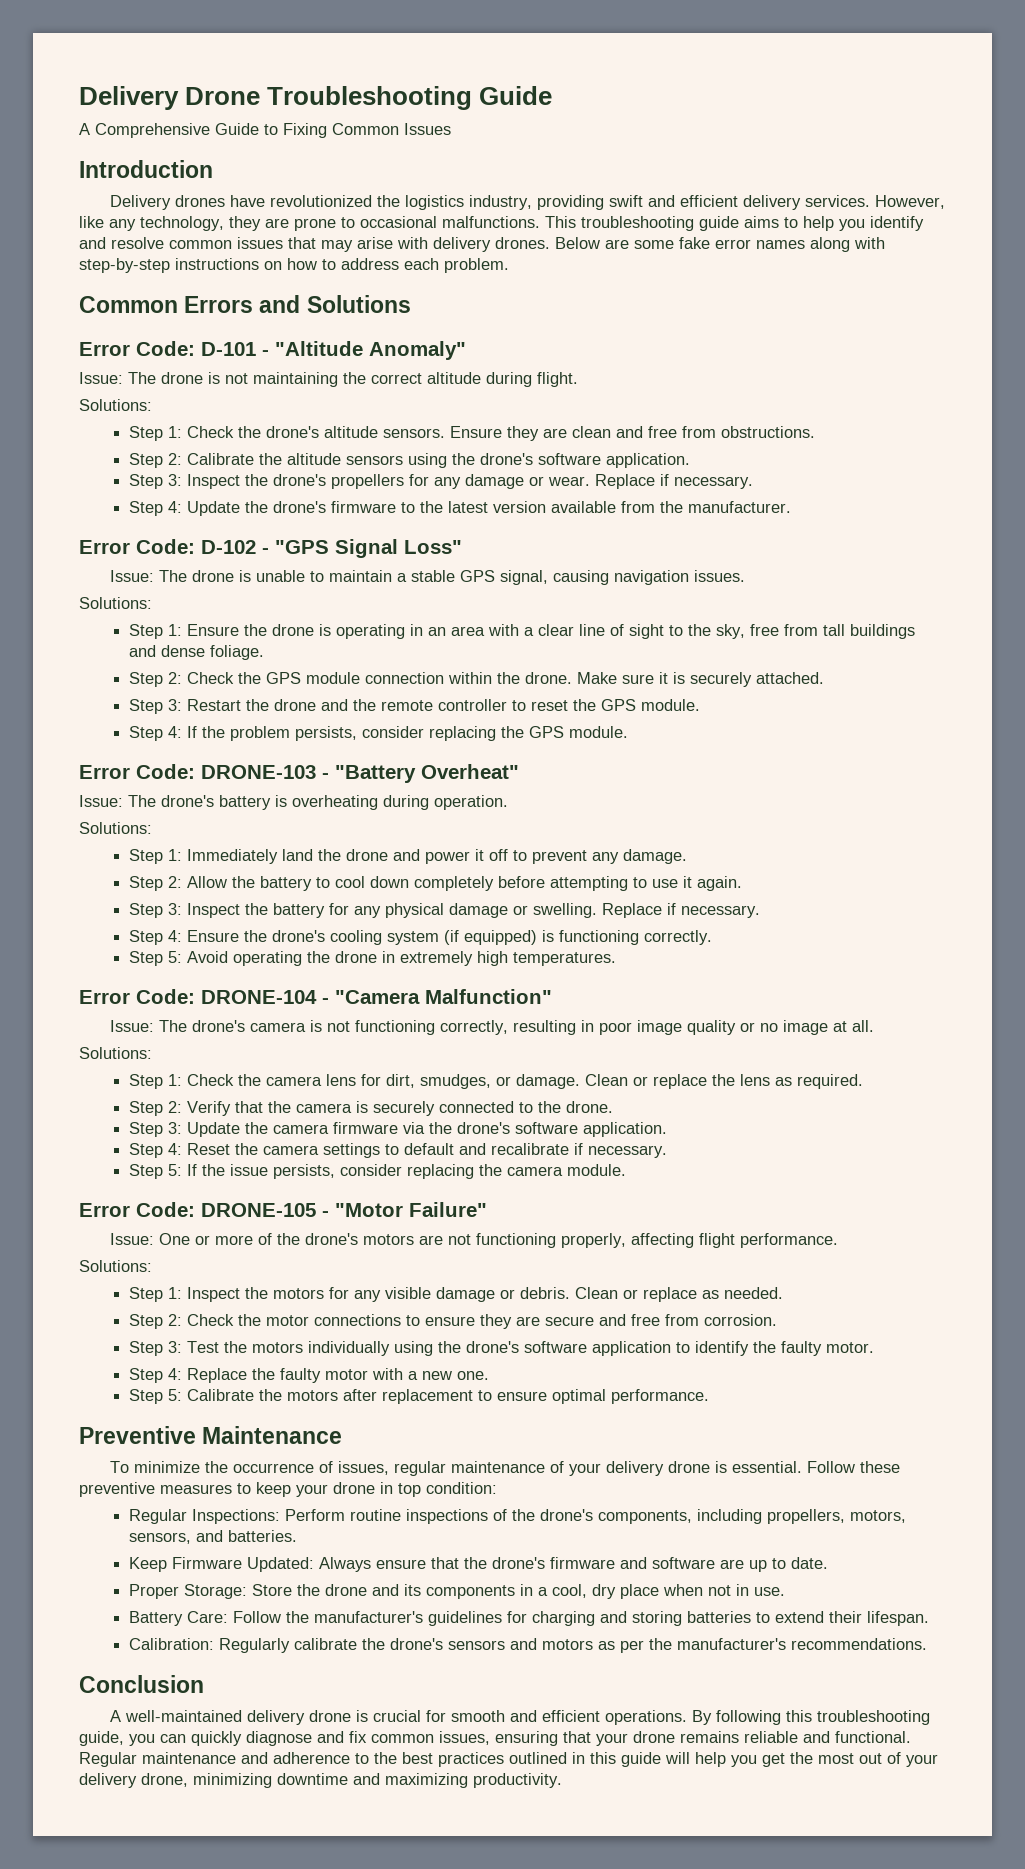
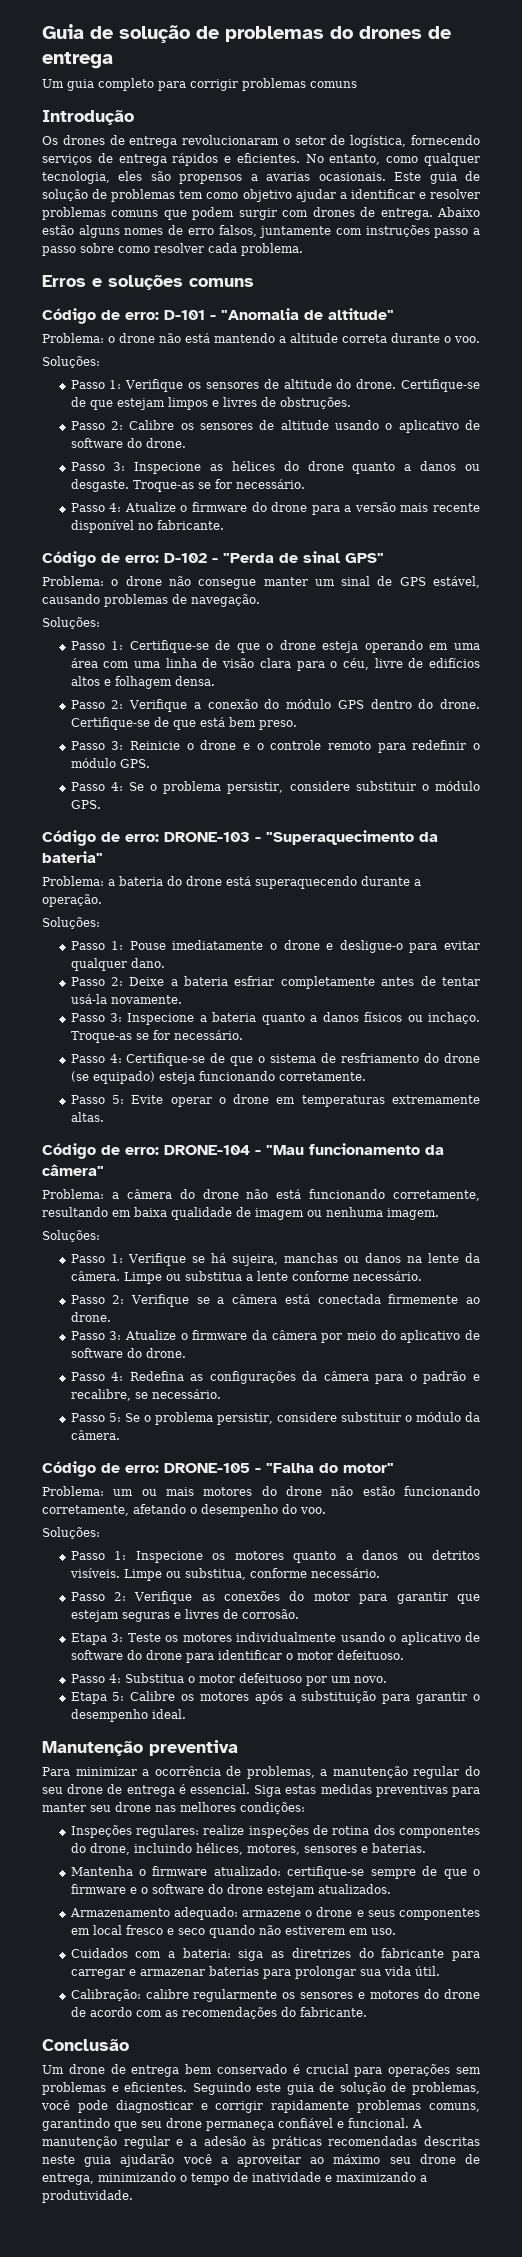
- Delivery Drone Troubleshooting Guide
- A Comprehensive Guide to Fixing Common Issues
- Introduction
- Delivery drones have revolutionized the logistics industry, providing swift and efficient delivery services. However, like any technology, they are prone to occasional malfunctions. This troubleshooting guide aims to help you identify and resolve common issues that may arise with delivery drones. Below are some fake error names along with step-by-step instructions on how to address each problem.
- Common Errors and Solutions
- Error Code: D-101 - "Altitude Anomaly"
- Issue: The drone is not maintaining the correct altitude during flight.
- Solutions:
- Step 1: Check the drone's altitude sensors. Ensure they are clean and free from obstructions.
- Step 2: Calibrate the altitude sensors using the drone's software application.
- Step 3: Inspect the drone's propellers for any damage or wear. Replace if necessary.
- Step 4: Update the drone's firmware to the latest version available from the manufacturer.
- Error Code: D-102 - "GPS Signal Loss"
- Issue: The drone is unable to maintain a stable GPS signal, causing navigation issues.
- Solutions:
- Step 1: Ensure the drone is operating in an area with a clear line of sight to the sky, free from tall buildings and dense foliage.
- Step 2: Check the GPS module connection within the drone. Make sure it is securely attached.
- Step 3: Restart the drone and the remote controller to reset the GPS module.
- Step 4: If the problem persists, consider replacing the GPS module.
- Error Code: DRONE-103 - "Battery Overheat"
- Issue: The drone's battery is overheating during operation.
- Solutions:
- Step 1: Immediately land the drone and power it off to prevent any damage.
- Step 2: Allow the battery to cool down completely before attempting to use it again.
- Step 3: Inspect the battery for any physical damage or swelling. Replace if necessary.
- Step 4: Ensure the drone's cooling system (if equipped) is functioning correctly.
- Step 5: Avoid operating the drone in extremely high temperatures.
- Error Code: DRONE-104 - "Camera Malfunction"
- Issue: The drone's camera is not functioning correctly, resulting in poor image quality or no image at all.
- Solutions:
- Step 1: Check the camera lens for dirt, smudges, or damage. Clean or replace the lens as required.
- Step 2: Verify that the camera is securely connected to the drone.
- Step 3: Update the camera firmware via the drone's software application.
- Step 4: Reset the camera settings to default and recalibrate if necessary.
- Step 5: If the issue persists, consider replacing the camera module.
- Error Code: DRONE-105 - "Motor Failure"
- Issue: One or more of the drone's motors are not functioning properly, affecting flight performance.
- Solutions:
- Step 1: Inspect the motors for any visible damage or debris. Clean or replace as needed.
- Step 2: Check the motor connections to ensure they are secure and free from corrosion.
- Step 3: Test the motors individually using the drone's software application to identify the faulty motor.
- Step 4: Replace the faulty motor with a new one.
- Step 5: Calibrate the motors after replacement to ensure optimal performance.
- Preventive Maintenance
- To minimize the occurrence of issues, regular maintenance of your delivery drone is essential. Follow these preventive measures to keep your drone in top condition:
- Regular Inspections: Perform routine inspections of the drone's components, including propellers, motors, sensors, and batteries.
- Keep Firmware Updated: Always ensure that the drone's firmware and software are up to date.
- Proper Storage: Store the drone and its components in a cool, dry place when not in use.
- Battery Care: Follow the manufacturer's guidelines for charging and storing batteries to extend their lifespan.
- Calibration: Regularly calibrate the drone's sensors and motors as per the manufacturer's recommendations.
- Conclusion
- A well-maintained delivery drone is crucial for smooth and efficient operations. By following this troubleshooting guide, you can quickly diagnose and fix common issues, ensuring that your drone remains reliable and functional. Regular maintenance and adherence to the best practices outlined in this guide will help you get the most out of your delivery drone, minimizing downtime and maximizing productivity.
+ Guia de solução de problemas do drones de entrega
+ Um guia completo para corrigir problemas comuns
+ Introdução
+ Os drones de entrega revolucionaram o setor de logística, fornecendo serviços de entrega rápidos e eficientes. No entanto, como qualquer tecnologia, eles são propensos a avarias ocasionais. Este guia de solução de problemas tem como objetivo ajudar a identificar e resolver problemas comuns que podem surgir com drones de entrega. Abaixo estão alguns nomes de erro falsos, juntamente com instruções passo a passo sobre como resolver cada problema.
+ Erros e soluções comuns
+ Código de erro: D-101 - "Anomalia de altitude"
+ Problema: o drone não está mantendo a altitude correta durante o voo.
+ Soluções:
+ Passo 1: Verifique os sensores de altitude do drone. Certifique-se de que estejam limpos e livres de obstruções.
+ Passo 2: Calibre os sensores de altitude usando o aplicativo de software do drone.
+ Passo 3: Inspecione as hélices do drone quanto a danos ou desgaste. Troque-as se for necessário.
+ Passo 4: Atualize o firmware do drone para a versão mais recente disponível no fabricante.
+ Código de erro: D-102 - "Perda de sinal GPS"
+ Problema: o drone não consegue manter um sinal de GPS estável, causando problemas de navegação.
+ Soluções:
+ Passo 1: Certifique-se de que o drone esteja operando em uma área com uma linha de visão clara para o céu, livre de edifícios altos e folhagem densa.
+ Passo 2: Verifique a conexão do módulo GPS dentro do drone. Certifique-se de que está bem preso.
+ Passo 3: Reinicie o drone e o controle remoto para redefinir o módulo GPS.
+ Passo 4: Se o problema persistir, considere substituir o módulo GPS.
+ Código de erro: DRONE-103 - "Superaquecimento da bateria"
+ Problema: a bateria do drone está superaquecendo durante a operação.
+ Soluções:
+ Passo 1: Pouse imediatamente o drone e desligue-o para evitar qualquer dano.
+ Passo 2: Deixe a bateria esfriar completamente antes de tentar usá-la novamente.
+ Passo 3: Inspecione a bateria quanto a danos físicos ou inchaço. Troque-as se for necessário.
+ Passo 4: Certifique-se de que o sistema de resfriamento do drone (se equipado) esteja funcionando corretamente.
+ Passo 5: Evite operar o drone em temperaturas extremamente altas.
+ Código de erro: DRONE-104 - "Mau funcionamento da câmera"
+ Problema: a câmera do drone não está funcionando corretamente, resultando em baixa qualidade de imagem ou nenhuma imagem.
+ Soluções:
+ Passo 1: Verifique se há sujeira, manchas ou danos na lente da câmera. Limpe ou substitua a lente conforme necessário.
+ Passo 2: Verifique se a câmera está conectada firmemente ao drone.
+ Passo 3: Atualize o firmware da câmera por meio do aplicativo de software do drone.
+ Passo 4: Redefina as configurações da câmera para o padrão e recalibre, se necessário.
+ Passo 5: Se o problema persistir, considere substituir o módulo da câmera.
+ Código de erro: DRONE-105 - "Falha do motor"
+ Problema: um ou mais motores do drone não estão funcionando corretamente, afetando o desempenho do voo.
+ Soluções:
+ Passo 1: Inspecione os motores quanto a danos ou detritos visíveis. Limpe ou substitua, conforme necessário.
+ Passo 2: Verifique as conexões do motor para garantir que estejam seguras e livres de corrosão.
+ Etapa 3: Teste os motores individualmente usando o aplicativo de software do drone para identificar o motor defeituoso.
+ Passo 4: Substitua o motor defeituoso por um novo.
+ Etapa 5: Calibre os motores após a substituição para garantir o desempenho ideal.
+ Manutenção preventiva
+ Para minimizar a ocorrência de problemas, a manutenção regular do seu drone de entrega é essencial. Siga estas medidas preventivas para manter seu drone nas melhores condições:
+ Inspeções regulares: realize inspeções de rotina dos componentes do drone, incluindo hélices, motores, sensores e baterias.
+ Mantenha o firmware atualizado: certifique-se sempre de que o firmware e o software do drone estejam atualizados.
+ Armazenamento adequado: armazene o drone e seus componentes em local fresco e seco quando não estiverem em uso.
+ Cuidados com a bateria: siga as diretrizes do fabricante para carregar e armazenar baterias para prolongar sua vida útil.
+ Calibração: calibre regularmente os sensores e motores do drone de acordo com as recomendações do fabricante.
+ Conclusão
+ Um drone de entrega bem conservado é crucial para operações sem problemas e eficientes. Seguindo este guia de solução de problemas, você pode diagnosticar e corrigir rapidamente problemas comuns, garantindo que seu drone permaneça confiável e funcional. A manutenção regular e a adesão às práticas recomendadas descritas neste guia ajudarão você a aproveitar ao máximo seu drone de entrega, minimizando o tempo de inatividade e maximizando a produtividade.

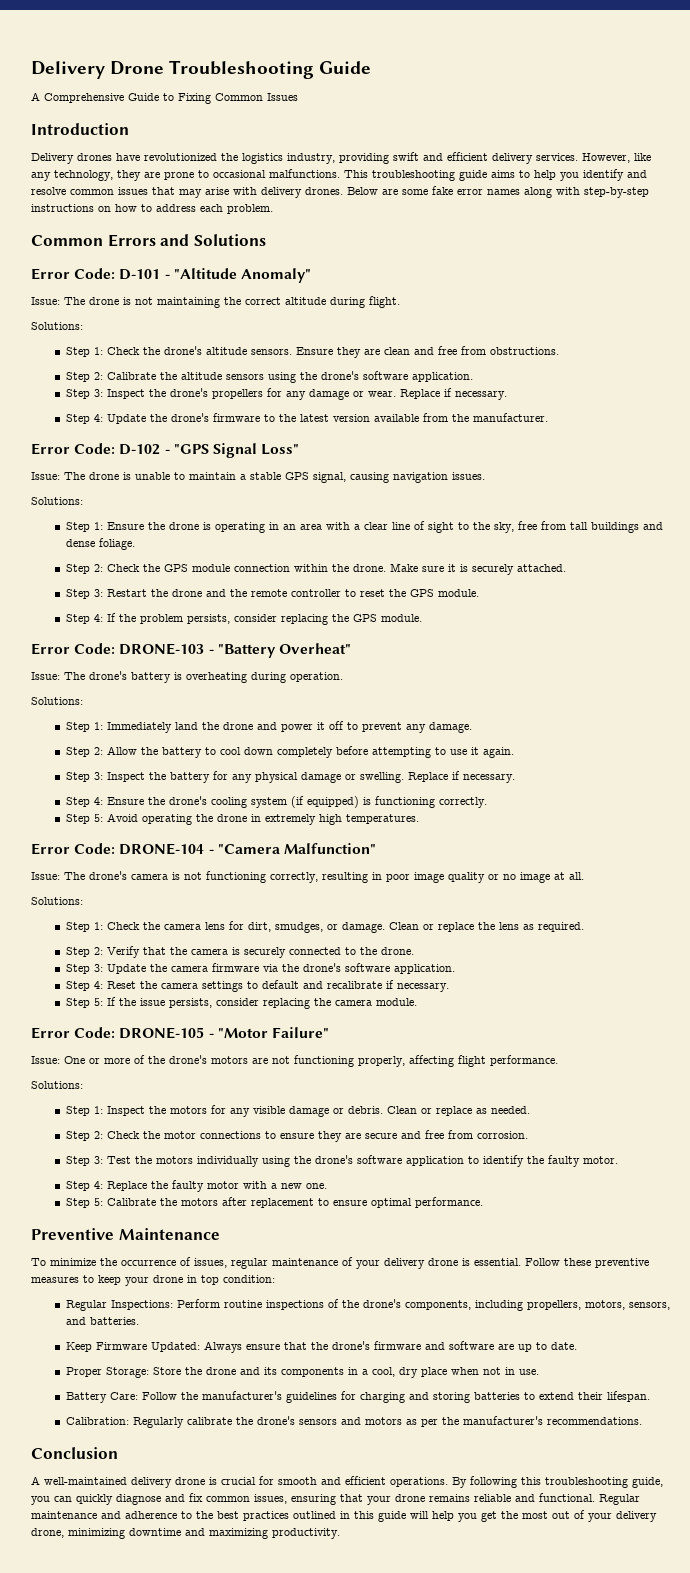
- Guia de solução de problemas do drones de entrega
- Um guia completo para corrigir problemas comuns
- Introdução
- Os drones de entrega revolucionaram o setor de logística, fornecendo serviços de entrega rápidos e eficientes. No entanto, como qualquer tecnologia, eles são propensos a avarias ocasionais. Este guia de solução de problemas tem como objetivo ajudar a identificar e resolver problemas comuns que podem surgir com drones de entrega. Abaixo estão alguns nomes de erro falsos, juntamente com instruções passo a passo sobre como resolver cada problema.
- Erros e soluções comuns
- Código de erro: D-101 - "Anomalia de altitude"
- Problema: o drone não está mantendo a altitude correta durante o voo.
- Soluções:
- Passo 1: Verifique os sensores de altitude do drone. Certifique-se de que estejam limpos e livres de obstruções.
- Passo 2: Calibre os sensores de altitude usando o aplicativo de software do drone.
- Passo 3: Inspecione as hélices do drone quanto a danos ou desgaste. Troque-as se for necessário.
- Passo 4: Atualize o firmware do drone para a versão mais recente disponível no fabricante.
- Código de erro: D-102 - "Perda de sinal GPS"
- Problema: o drone não consegue manter um sinal de GPS estável, causando problemas de navegação.
- Soluções:
- Passo 1: Certifique-se de que o drone esteja operando em uma área com uma linha de visão clara para o céu, livre de edifícios altos e folhagem densa.
- Passo 2: Verifique a conexão do módulo GPS dentro do drone. Certifique-se de que está bem preso.
- Passo 3: Reinicie o drone e o controle remoto para redefinir o módulo GPS.
- Passo 4: Se o problema persistir, considere substituir o módulo GPS.
- Código de erro: DRONE-103 - "Superaquecimento da bateria"
- Problema: a bateria do drone está superaquecendo durante a operação.
- Soluções:
- Passo 1: Pouse imediatamente o drone e desligue-o para evitar qualquer dano.
- Passo 2: Deixe a bateria esfriar completamente antes de tentar usá-la novamente.
- Passo 3: Inspecione a bateria quanto a danos físicos ou inchaço. Troque-as se for necessário.
- Passo 4: Certifique-se de que o sistema de resfriamento do drone (se equipado) esteja funcionando corretamente.
- Passo 5: Evite operar o drone em temperaturas extremamente altas.
- Código de erro: DRONE-104 - "Mau funcionamento da câmera"
- Problema: a câmera do drone não está funcionando corretamente, resultando em baixa qualidade de imagem ou nenhuma imagem.
- Soluções:
- Passo 1: Verifique se há sujeira, manchas ou danos na lente da câmera. Limpe ou substitua a lente conforme necessário.
- Passo 2: Verifique se a câmera está conectada firmemente ao drone.
- Passo 3: Atualize o firmware da câmera por meio do aplicativo de software do drone.
- Passo 4: Redefina as configurações da câmera para o padrão e recalibre, se necessário.
- Passo 5: Se o problema persistir, considere substituir o módulo da câmera.
- Código de erro: DRONE-105 - "Falha do motor"
- Problema: um ou mais motores do drone não estão funcionando corretamente, afetando o desempenho do voo.
- Soluções:
- Passo 1: Inspecione os motores quanto a danos ou detritos visíveis. Limpe ou substitua, conforme necessário.
- Passo 2: Verifique as conexões do motor para garantir que estejam seguras e livres de corrosão.
- Etapa 3: Teste os motores individualmente usando o aplicativo de software do drone para identificar o motor defeituoso.
- Passo 4: Substitua o motor defeituoso por um novo.
- Etapa 5: Calibre os motores após a substituição para garantir o desempenho ideal.
- Manutenção preventiva
- Para minimizar a ocorrência de problemas, a manutenção regular do seu drone de entrega é essencial. Siga estas medidas preventivas para manter seu drone nas melhores condições:
- Inspeções regulares: realize inspeções de rotina dos componentes do drone, incluindo hélices, motores, sensores e baterias.
- Mantenha o firmware atualizado: certifique-se sempre de que o firmware e o software do drone estejam atualizados.
- Armazenamento adequado: armazene o drone e seus componentes em local fresco e seco quando não estiverem em uso.
- Cuidados com a bateria: siga as diretrizes do fabricante para carregar e armazenar baterias para prolongar sua vida útil.
- Calibração: calibre regularmente os sensores e motores do drone de acordo com as recomendações do fabricante.
- Conclusão
- Um drone de entrega bem conservado é crucial para operações sem problemas e eficientes. Seguindo este guia de solução de problemas, você pode diagnosticar e corrigir rapidamente problemas comuns, garantindo que seu drone permaneça confiável e funcional. A manutenção regular e a adesão às práticas recomendadas descritas neste guia ajudarão você a aproveitar ao máximo seu drone de entrega, minimizando o tempo de inatividade e maximizando a produtividade.
+ Delivery Drone Troubleshooting Guide
+ A Comprehensive Guide to Fixing Common Issues
+ Introduction
+ Delivery drones have revolutionized the logistics industry, providing swift and efficient delivery services. However, like any technology, they are prone to occasional malfunctions. This troubleshooting guide aims to help you identify and resolve common issues that may arise with delivery drones. Below are some fake error names along with step-by-step instructions on how to address each problem.
+ Common Errors and Solutions
+ Error Code: D-101 - "Altitude Anomaly"
+ Issue: The drone is not maintaining the correct altitude during flight.
+ Solutions:
+ Step 1: Check the drone's altitude sensors. Ensure they are clean and free from obstructions.
+ Step 2: Calibrate the altitude sensors using the drone's software application.
+ Step 3: Inspect the drone's propellers for any damage or wear. Replace if necessary.
+ Step 4: Update the drone's firmware to the latest version available from the manufacturer.
+ Error Code: D-102 - "GPS Signal Loss"
+ Issue: The drone is unable to maintain a stable GPS signal, causing navigation issues.
+ Solutions:
+ Step 1: Ensure the drone is operating in an area with a clear line of sight to the sky, free from tall buildings and dense foliage.
+ Step 2: Check the GPS module connection within the drone. Make sure it is securely attached.
+ Step 3: Restart the drone and the remote controller to reset the GPS module.
+ Step 4: If the problem persists, consider replacing the GPS module.
+ Error Code: DRONE-103 - "Battery Overheat"
+ Issue: The drone's battery is overheating during operation.
+ Solutions:
+ Step 1: Immediately land the drone and power it off to prevent any damage.
+ Step 2: Allow the battery to cool down completely before attempting to use it again.
+ Step 3: Inspect the battery for any physical damage or swelling. Replace if necessary.
+ Step 4: Ensure the drone's cooling system (if equipped) is functioning correctly.
+ Step 5: Avoid operating the drone in extremely high temperatures.
+ Error Code: DRONE-104 - "Camera Malfunction"
+ Issue: The drone's camera is not functioning correctly, resulting in poor image quality or no image at all.
+ Solutions:
+ Step 1: Check the camera lens for dirt, smudges, or damage. Clean or replace the lens as required.
+ Step 2: Verify that the camera is securely connected to the drone.
+ Step 3: Update the camera firmware via the drone's software application.
+ Step 4: Reset the camera settings to default and recalibrate if necessary.
+ Step 5: If the issue persists, consider replacing the camera module.
+ Error Code: DRONE-105 - "Motor Failure"
+ Issue: One or more of the drone's motors are not functioning properly, affecting flight performance.
+ Solutions:
+ Step 1: Inspect the motors for any visible damage or debris. Clean or replace as needed.
+ Step 2: Check the motor connections to ensure they are secure and free from corrosion.
+ Step 3: Test the motors individually using the drone's software application to identify the faulty motor.
+ Step 4: Replace the faulty motor with a new one.
+ Step 5: Calibrate the motors after replacement to ensure optimal performance.
+ Preventive Maintenance
+ To minimize the occurrence of issues, regular maintenance of your delivery drone is essential. Follow these preventive measures to keep your drone in top condition:
+ Regular Inspections: Perform routine inspections of the drone's components, including propellers, motors, sensors, and batteries.
+ Keep Firmware Updated: Always ensure that the drone's firmware and software are up to date.
+ Proper Storage: Store the drone and its components in a cool, dry place when not in use.
+ Battery Care: Follow the manufacturer's guidelines for charging and storing batteries to extend their lifespan.
+ Calibration: Regularly calibrate the drone's sensors and motors as per the manufacturer's recommendations.
+ Conclusion
+ A well-maintained delivery drone is crucial for smooth and efficient operations. By following this troubleshooting guide, you can quickly diagnose and fix common issues, ensuring that your drone remains reliable and functional. Regular maintenance and adherence to the best practices outlined in this guide will help you get the most out of your delivery drone, minimizing downtime and maximizing productivity.

